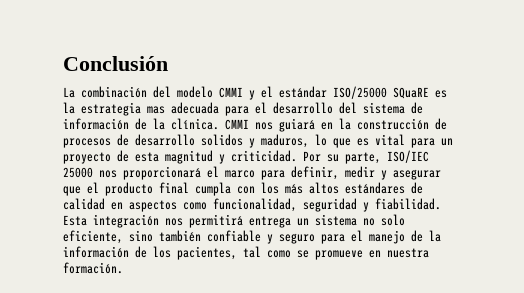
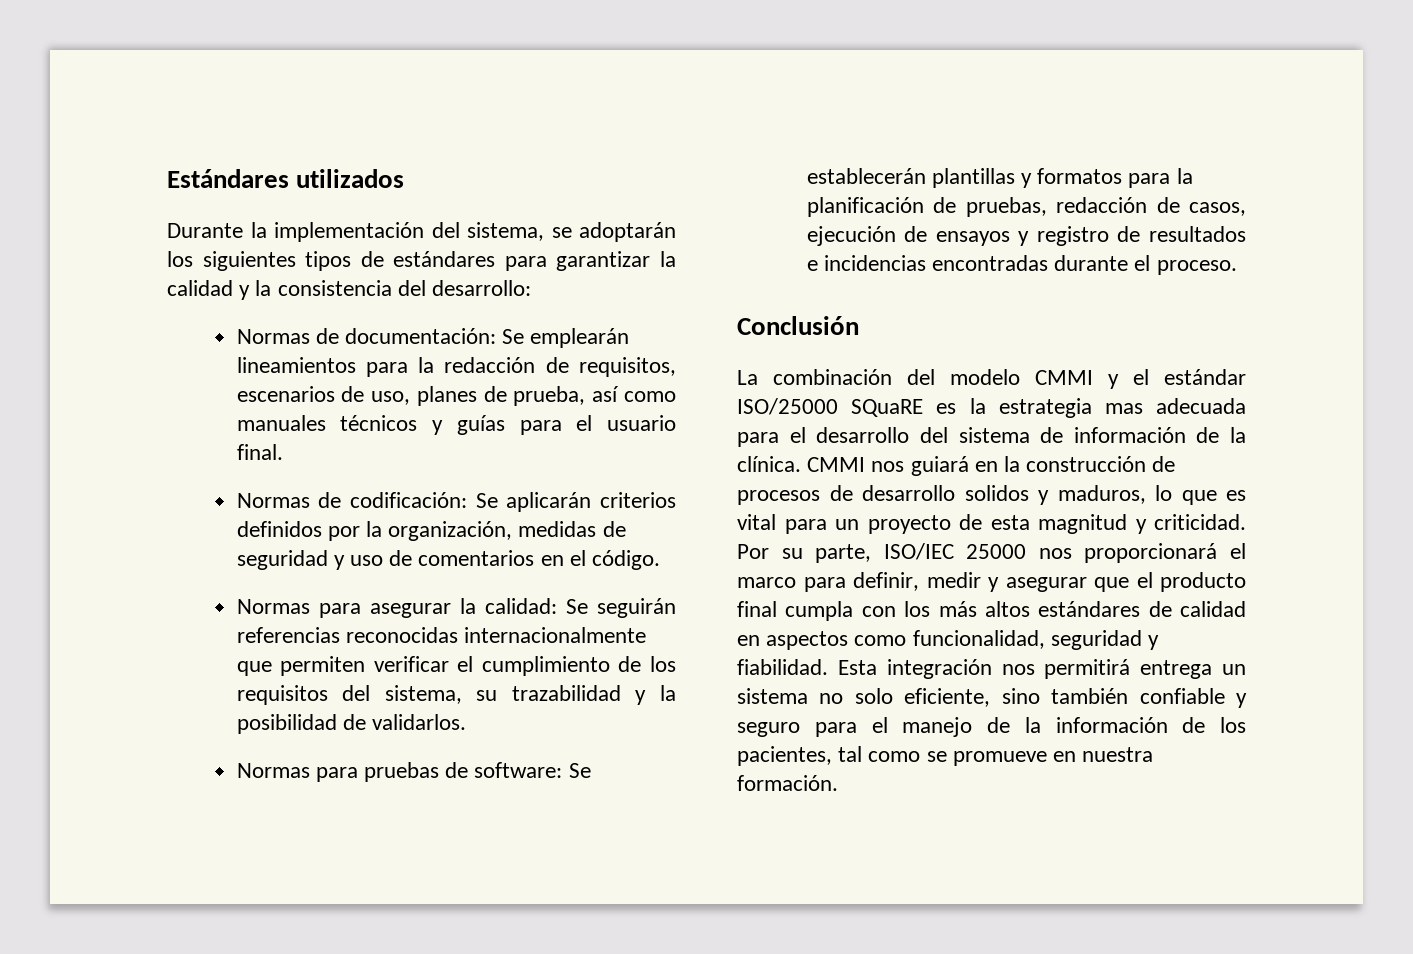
+ Estándares utilizados
+ Durante la implementación del sistema, se adoptarán los siguientes tipos de estándares para garantizar la calidad y la consistencia del desarrollo:
+ Normas de documentación: Se emplearán lineamientos para la redacción de requisitos, escenarios de uso, planes de prueba, así como manuales técnicos y guías para el usuario final.
+ Normas de codificación: Se aplicarán criterios definidos por la organización, medidas de seguridad y uso de comentarios en el código.
+ Normas para asegurar la calidad: Se seguirán referencias reconocidas internacionalmente que permiten verificar el cumplimiento de los requisitos del sistema, su trazabilidad y la posibilidad de validarlos.
+ Normas para pruebas de software: Se establecerán plantillas y formatos para la planificación de pruebas, redacción de casos, ejecución de ensayos y registro de resultados e incidencias encontradas durante el proceso.

